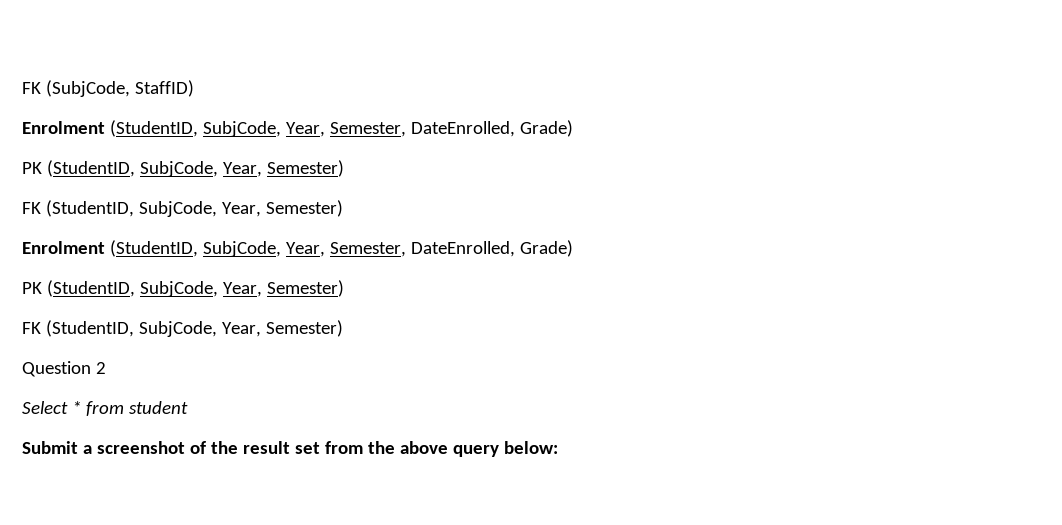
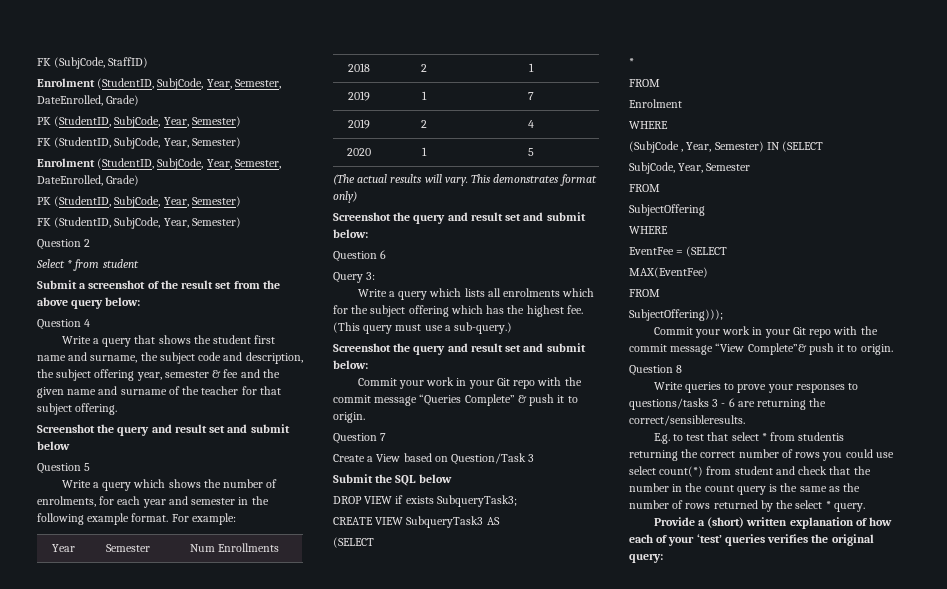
+ Question 4
+ Write a query that shows the student first name and surname, the subject code and description, the subject offering year, semester & fee and the given name and surname of the teacher for that subject offering.
+ Screenshot the query and result set and submit below
+ Question 5
+ Write a query which shows the number of enrolments, for each year and semester in the following example format. For example:
+ Year | Semester | Num Enrollments
+ 2018 | 2 | 1
+ 2019 | 1 | 7
+ 2019 | 2 | 4
+ 2020 | 1 | 5
+ (The actual results will vary. This demonstrates format only)
+ Screenshot the query and result set and submit below:
+ Question 6
+ Query 3:
+ Write a query which lists all enrolments which for the subject offering which has the highest fee. (This query must use a sub-query.)
+ Screenshot the query and result set and submit below:
+ Commit your work in your Git repo with the commit message “Queries Complete” & push it to origin.
+ Question 7
+ Create a View based on Question/Task 3
+ Submit the SQL below
+ DROP VIEW if exists SubqueryTask3;
+ CREATE VIEW SubqueryTask3 AS
+ (SELECT
+ *
+ FROM
+ Enrolment
+ WHERE
+ (SubjCode , Year, Semester) IN (SELECT
+ SubjCode, Year, Semester
+ FROM
+ SubjectOffering
+ WHERE
+ EventFee = (SELECT
+ MAX(EventFee)
+ FROM
+ SubjectOffering)));
+ Commit your work in your Git repo with the commit message “View Complete”& push it to origin.
+ Question 8
+ Write queries to prove your responses to questions/tasks 3 - 6 are returning the correct/sensibleresults.
+ E.g. to test that select * from studentis returning the correct number of rows you could use select count(*) from student and check that the number in the count query is the same as the number of rows returned by the select * query.
+ Provide a (short) written explanation of how each of your ‘test’ queries verifies the original query:

